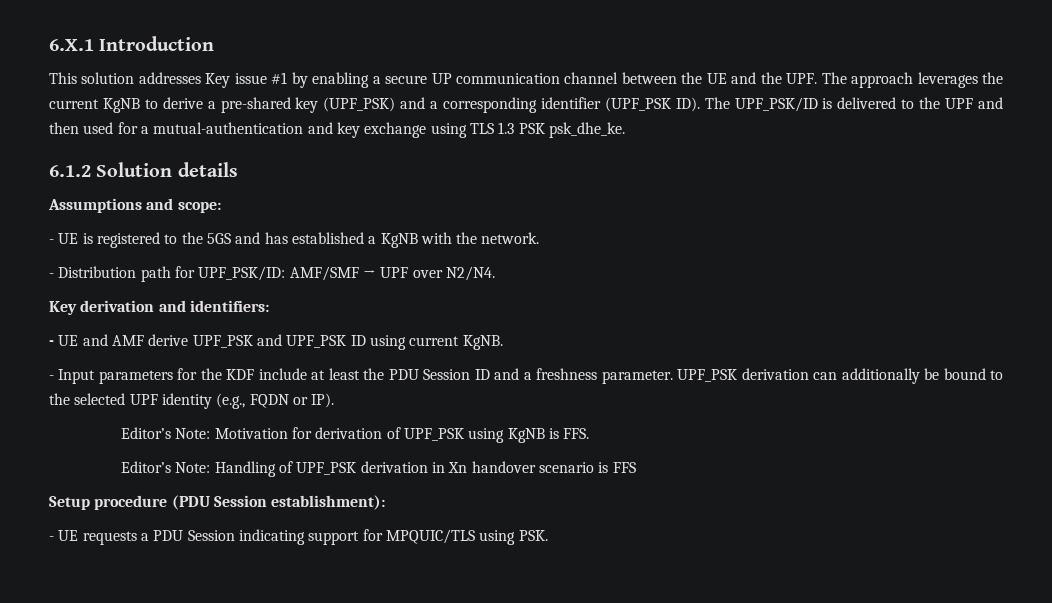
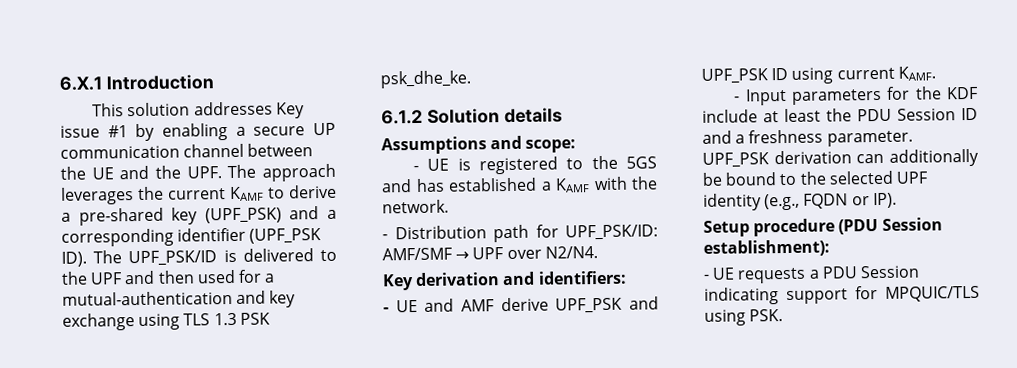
- This solution addresses Key issue #1 by enabling a secure UP communication channel between the UE and the UPF. The approach leverages the current KgNB to derive a pre-shared key (UPF_PSK) and a corresponding identifier (UPF_PSK ID). The UPF_PSK/ID is delivered to the UPF and then used for a mutual-authentication and key exchange using TLS 1.3 PSK psk_dhe_ke.
+ This solution addresses Key issue #1 by enabling a secure UP communication channel between the UE and the UPF. The approach leverages the current KAMF to derive a pre-shared key (UPF_PSK) and a corresponding identifier (UPF_PSK ID). The UPF_PSK/ID is delivered to the UPF and then used for a mutual-authentication and key exchange using TLS 1.3 PSK psk_dhe_ke.
- - UE is registered to the 5GS and has established a KgNB with the network.
+ - UE is registered to the 5GS and has established a KAMF with the network.
- - UE and AMF derive UPF_PSK and UPF_PSK ID using current KgNB.
+ - UE and AMF derive UPF_PSK and UPF_PSK ID using current KAMF.
- Editor’s Note: Motivation for derivation of UPF_PSK using KgNB is FFS.
- Editor’s Note: Handling of UPF_PSK derivation in Xn handover scenario is FFS

